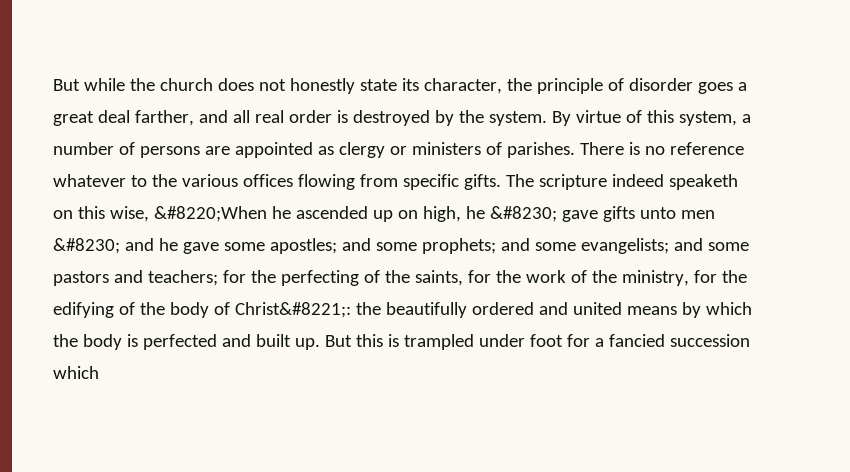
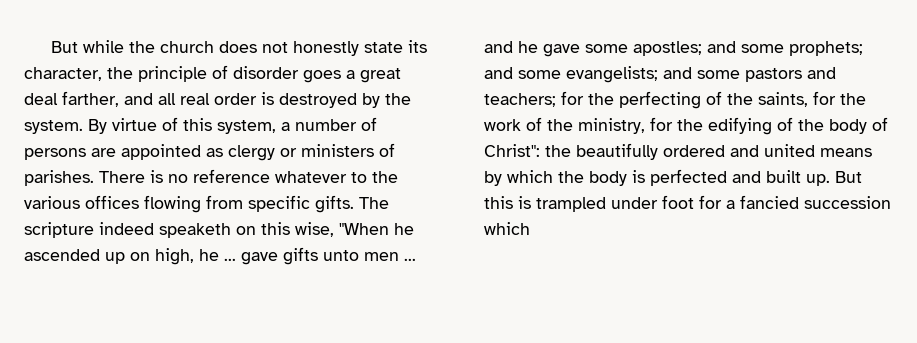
- The scripture indeed speaketh on this wise, &#8220;When he ascended up on high, he &#8230; gave gifts unto men &#8230; and he gave some apostles;
+ The scripture indeed speaketh on this wise, "When he ascended up on high, he ... gave gifts unto men ... and he gave some apostles;
- for the perfecting of the saints, for the work of the ministry, for the edifying of the body of Christ&#8221;:
+ for the perfecting of the saints, for the work of the ministry, for the edifying of the body of Christ":

